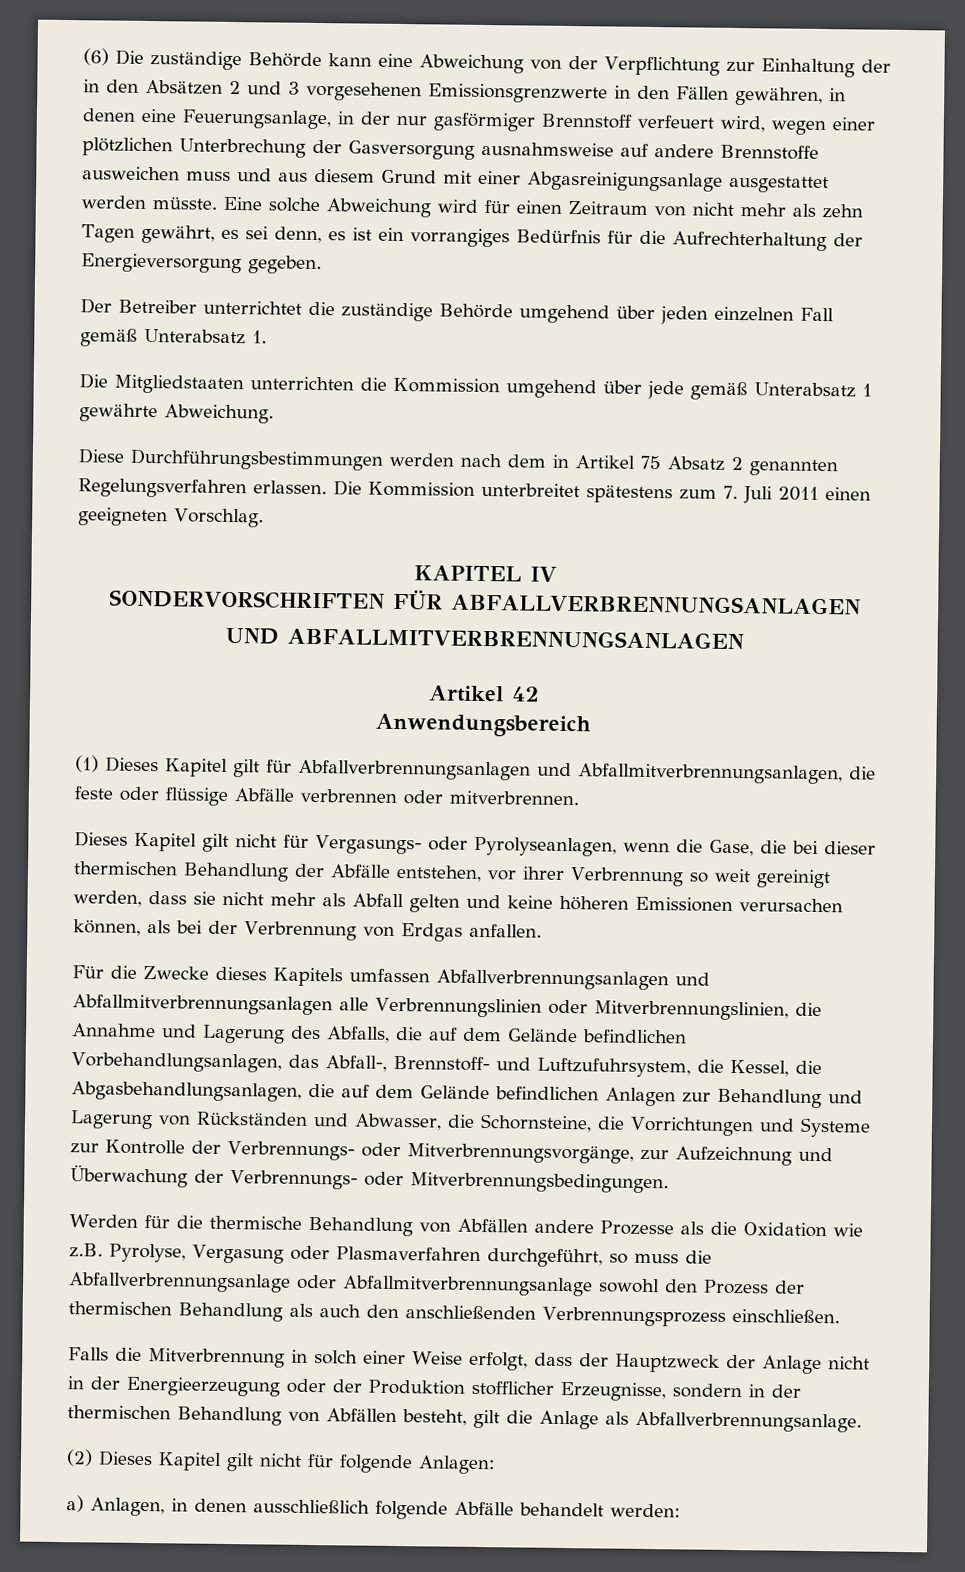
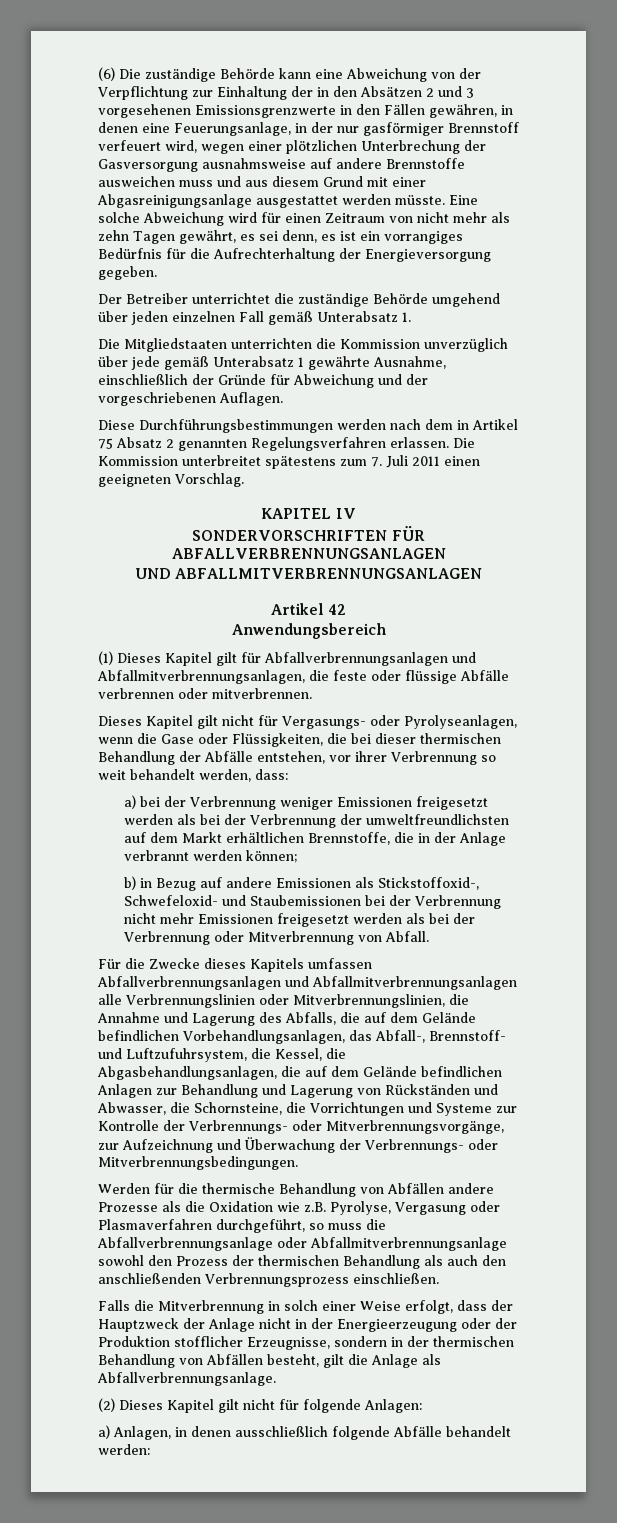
- Die Mitgliedstaaten unterrichten die Kommission umgehend über jede gemäß Unterabsatz 1 gewährte Abweichung.
+ Die Mitgliedstaaten unterrichten die Kommission unverzüglich über jede gemäß Unterabsatz 1 gewährte Ausnahme, einschließlich der Gründe für Abweichung und der vorgeschriebenen Auflagen.
- Dieses Kapitel gilt nicht für Vergasungs- oder Pyrolyseanlagen, wenn die Gase, die bei dieser thermischen Behandlung der Abfälle entstehen, vor ihrer Verbrennung so weit gereinigt werden, dass sie nicht mehr als Abfall gelten und keine höheren Emissionen verursachen können, als bei der Verbrennung von Erdgas anfallen.
+ Dieses Kapitel gilt nicht für Vergasungs- oder Pyrolyseanlagen, wenn die Gase oder Flüssigkeiten, die bei dieser thermischen Behandlung der Abfälle entstehen, vor ihrer Verbrennung so weit behandelt werden, dass:
+ a) bei der Verbrennung weniger Emissionen freigesetzt werden als bei der Verbrennung der umweltfreundlichsten auf dem Markt erhältlichen Brennstoffe, die in der Anlage verbrannt werden können;
+ b) in Bezug auf andere Emissionen als Stickstoffoxid-, Schwefeloxid- und Staubemissionen bei der Verbrennung nicht mehr Emissionen freigesetzt werden als bei der Verbrennung oder Mitverbrennung von Abfall.

